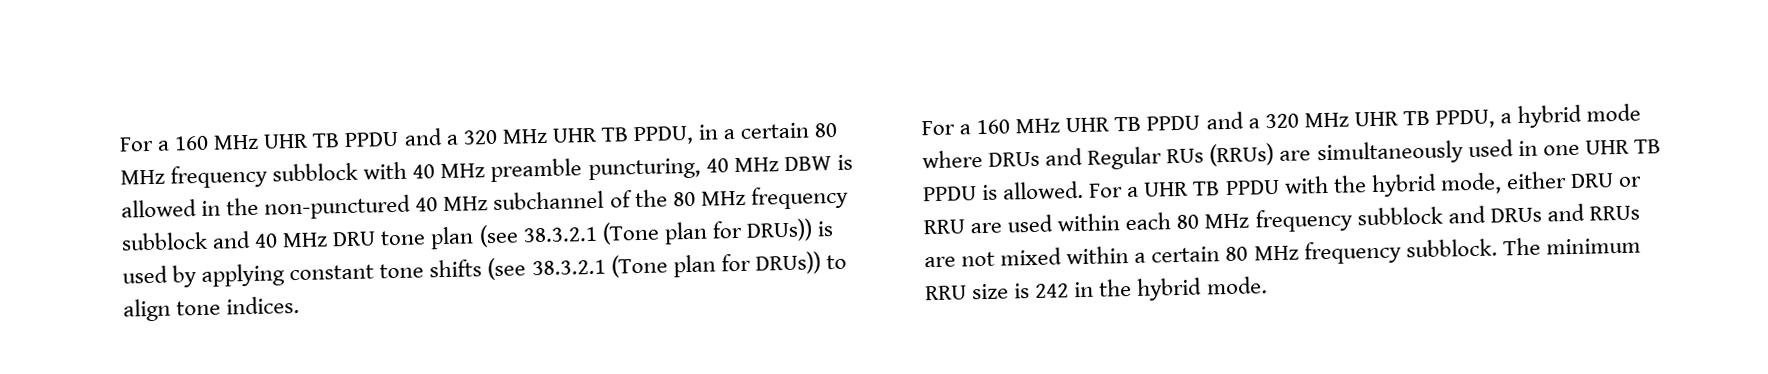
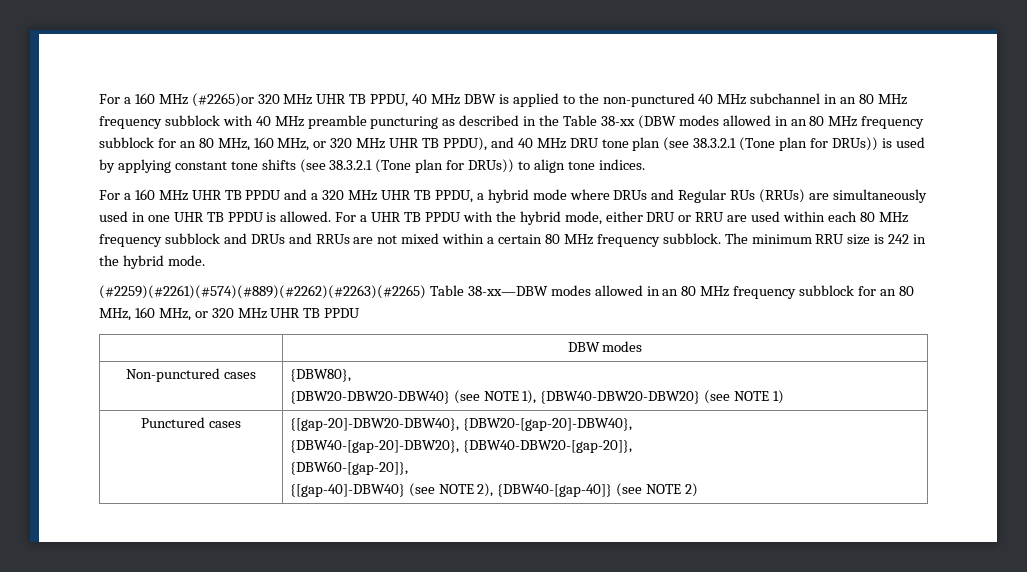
- For a 160 MHz UHR TB PPDU and a 320 MHz UHR TB PPDU, in a certain 80 MHz frequency subblock with 40 MHz preamble puncturing, 40 MHz DBW is allowed in the non-punctured 40 MHz subchannel of the 80 MHz frequency subblock and 40 MHz DRU tone plan (see 38.3.2.1 (Tone plan for DRUs)) is used by applying constant tone shifts (see 38.3.2.1 (Tone plan for DRUs)) to align tone indices.
+ For a 160 MHz (#2265)or 320 MHz UHR TB PPDU, 40 MHz DBW is applied to the non-punctured 40 MHz subchannel in an 80 MHz frequency subblock with 40 MHz preamble puncturing as described in the Table 38-xx (DBW modes allowed in an 80 MHz frequency subblock for an 80 MHz, 160 MHz, or 320 MHz UHR TB PPDU), and 40 MHz DRU tone plan (see 38.3.2.1 (Tone plan for DRUs)) is used by applying constant tone shifts (see 38.3.2.1 (Tone plan for DRUs)) to align tone indices.
+ (#2259)(#2261)(#574)(#889)(#2262)(#2263)(#2265) Table 38-xx—DBW modes allowed in an 80 MHz frequency subblock for an 80 MHz, 160 MHz, or 320 MHz UHR TB PPDU
+ | DBW modes
+ Non-punctured cases | {DBW80},
+ {DBW20-DBW20-DBW40} (see NOTE 1), {DBW40-DBW20-DBW20} (see NOTE 1)
+ Punctured cases | {[gap-20]-DBW20-DBW40}, {DBW20-[gap-20]-DBW40},
+ {DBW40-[gap-20]-DBW20}, {DBW40-DBW20-[gap-20]},
+ {DBW60-[gap-20]},
+ {[gap-40]-DBW40} (see NOTE 2), {DBW40-[gap-40]} (see NOTE 2)

